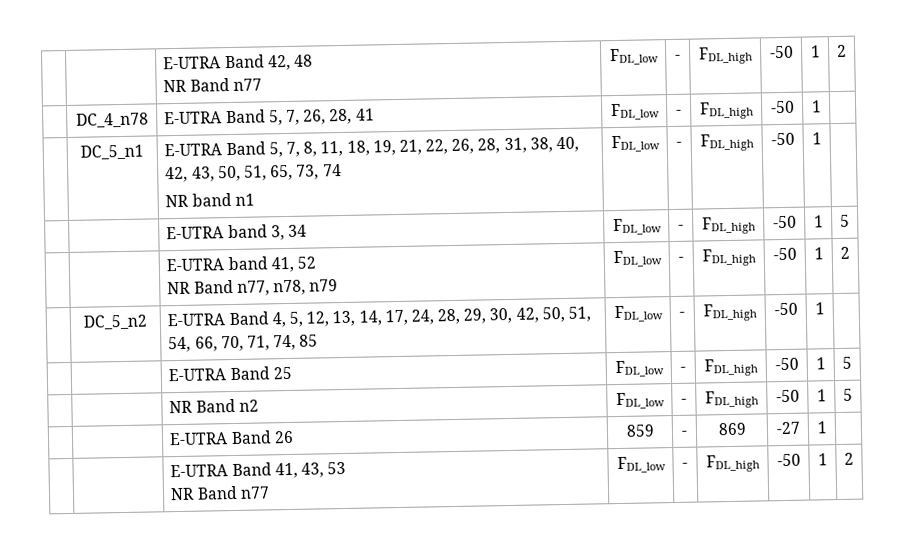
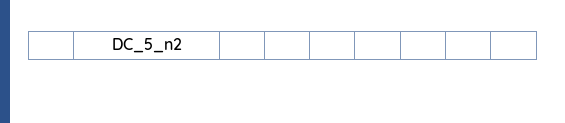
- | | E-UTRA Band 42, 48
- NR Band n77 | FDL_low | - | FDL_high | -50 | 1 | 2
- | DC_4_n78 | E-UTRA Band 5, 7, 26, 28, 41 | FDL_low | - | FDL_high | -50 | 1 |
- | DC_5_n1 | E-UTRA Band 5, 7, 8, 11, 18, 19, 21, 22, 26, 28, 31, 38, 40, 42, 43, 50, 51, 65, 73, 74
- NR band n1 | FDL_low | - | FDL_high | -50 | 1 |
- | | E-UTRA band 3, 34 | FDL_low | - | FDL_high | -50 | 1 | 5
- | | E-UTRA band 41, 52
- NR Band n77, n78, n79 | FDL_low | - | FDL_high | -50 | 1 | 2
- | DC_5_n2 | E-UTRA Band 4, 5, 12, 13, 14, 17, 24, 28, 29, 30, 42, 50, 51, 54, 66, 70, 71, 74, 85 | FDL_low | - | FDL_high | -50 | 1 |
- | | E-UTRA Band 25 | FDL_low | - | FDL_high | -50 | 1 | 5
- | | NR Band n2 | FDL_low | - | FDL_high | -50 | 1 | 5
- | | E-UTRA Band 26 | 859 | - | 869 | -27 | 1 |
- | | E-UTRA Band 41, 43, 53
- NR Band n77 | FDL_low | - | FDL_high | -50 | 1 | 2
+ | DC_5_n2 | | | | | | |

